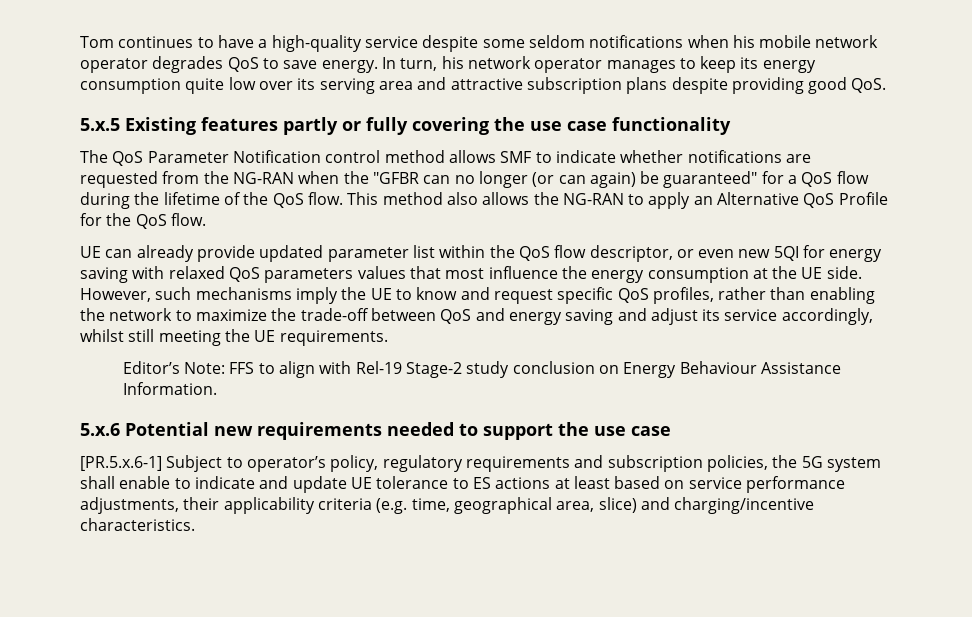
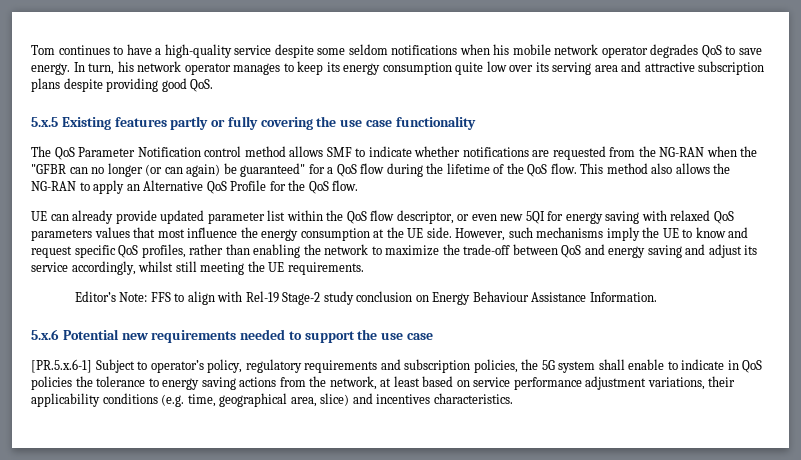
- [PR.5.x.6-1] Subject to operator’s policy, regulatory requirements and subscription policies, the 5G system shall enable to indicate and update UE tolerance to ES actions at least based on service performance adjustments, their applicability criteria (e.g. time, geographical area, slice) and charging/incentive characteristics.
+ [PR.5.x.6-1] Subject to operator’s policy, regulatory requirements and subscription policies, the 5G system shall enable to indicate in QoS policies the tolerance to energy saving actions from the network, at least based on service performance adjustment variations, their applicability conditions (e.g. time, geographical area, slice) and incentives characteristics.

